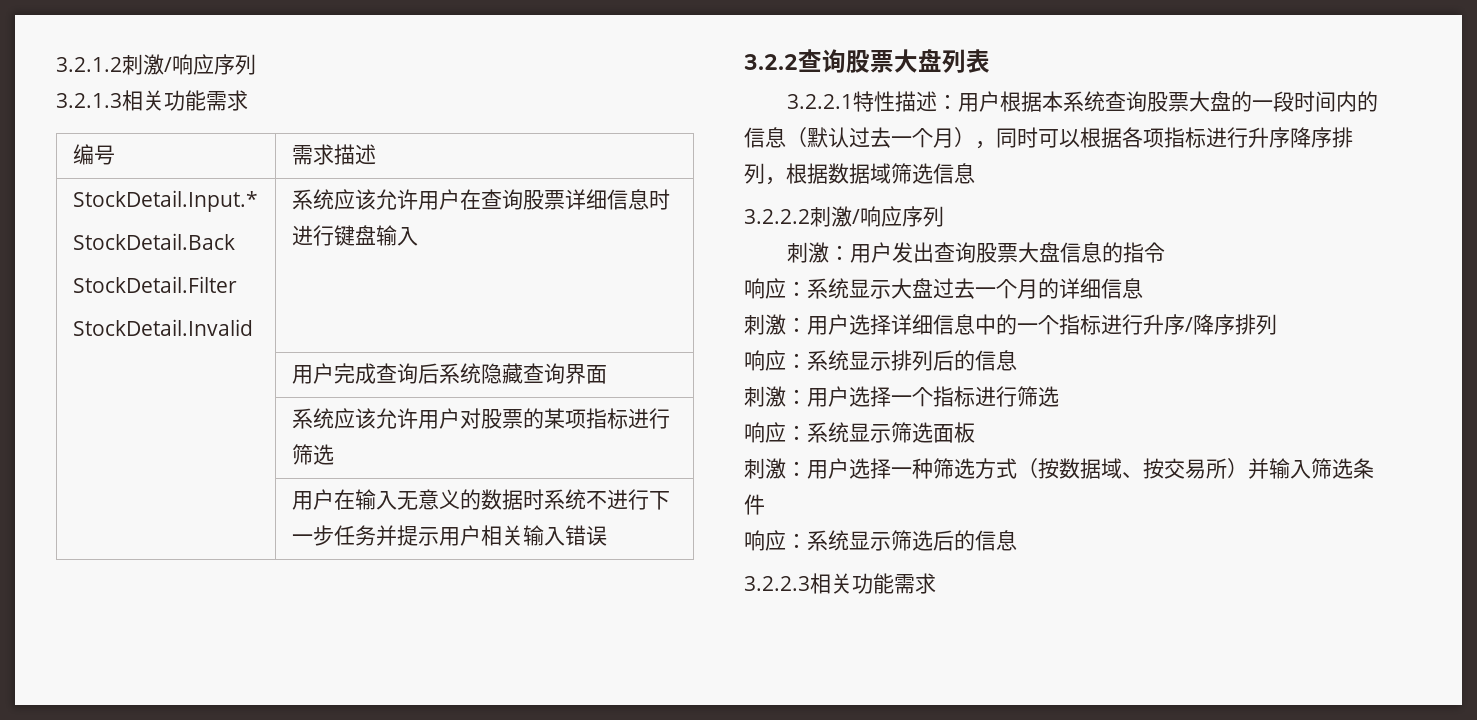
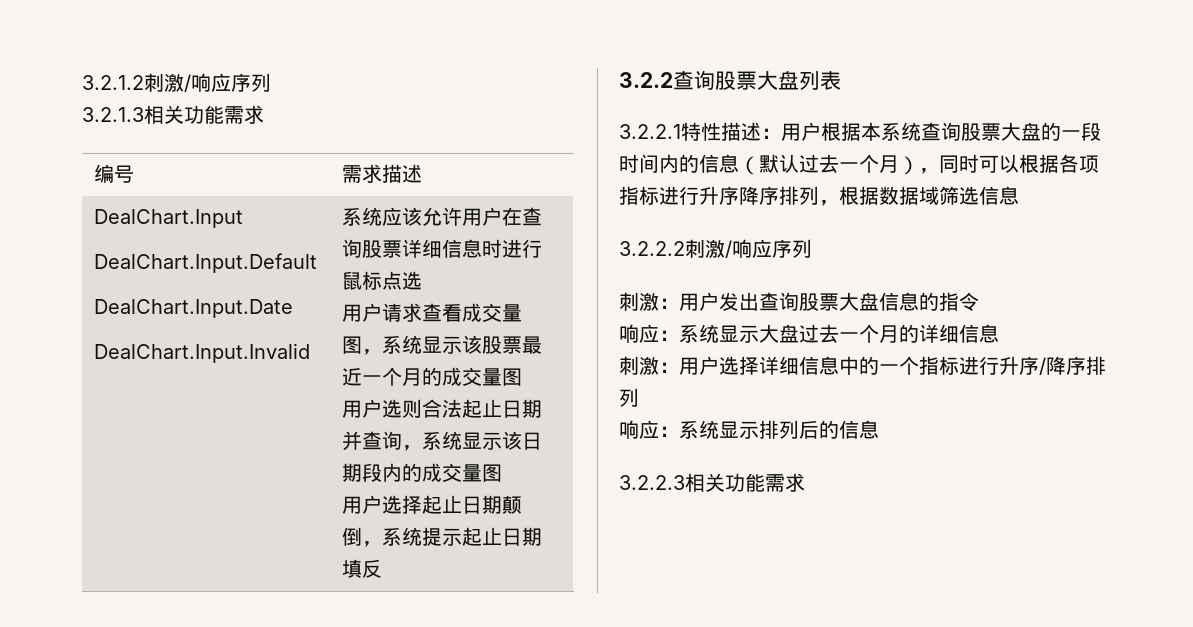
- StockDetail.Input.*
- StockDetail.Back
- StockDetail.Filter
- StockDetail.Invalid
+ DealChart.Input
+ DealChart.Input.Default
+ DealChart.Input.Date
+ DealChart.Input.Invalid
- 系统应该允许用户在查询股票详细信息时进行键盘输入
- | 用户完成查询后系统隐藏查询界面
- | 系统应该允许用户对股票的某项指标进行筛选
- | 用户在输入无意义的数据时系统不进行下一步任务并提示用户相关输入错误
+ 系统应该允许用户在查询股票详细信息时进行鼠标点选
+ 用户请求查看成交量图，系统显示该股票最近一个月的成交量图
+ 用户选则合法起止日期并查询，系统显示该日期段内的成交量图
+ 用户选择起止日期颠倒，系统提示起止日期填反
- 刺激：用户选择一个指标进行筛选
- 响应：系统显示筛选面板
- 刺激：用户选择一种筛选方式（按数据域、按交易所）并输入筛选条件
- 响应：系统显示筛选后的信息

